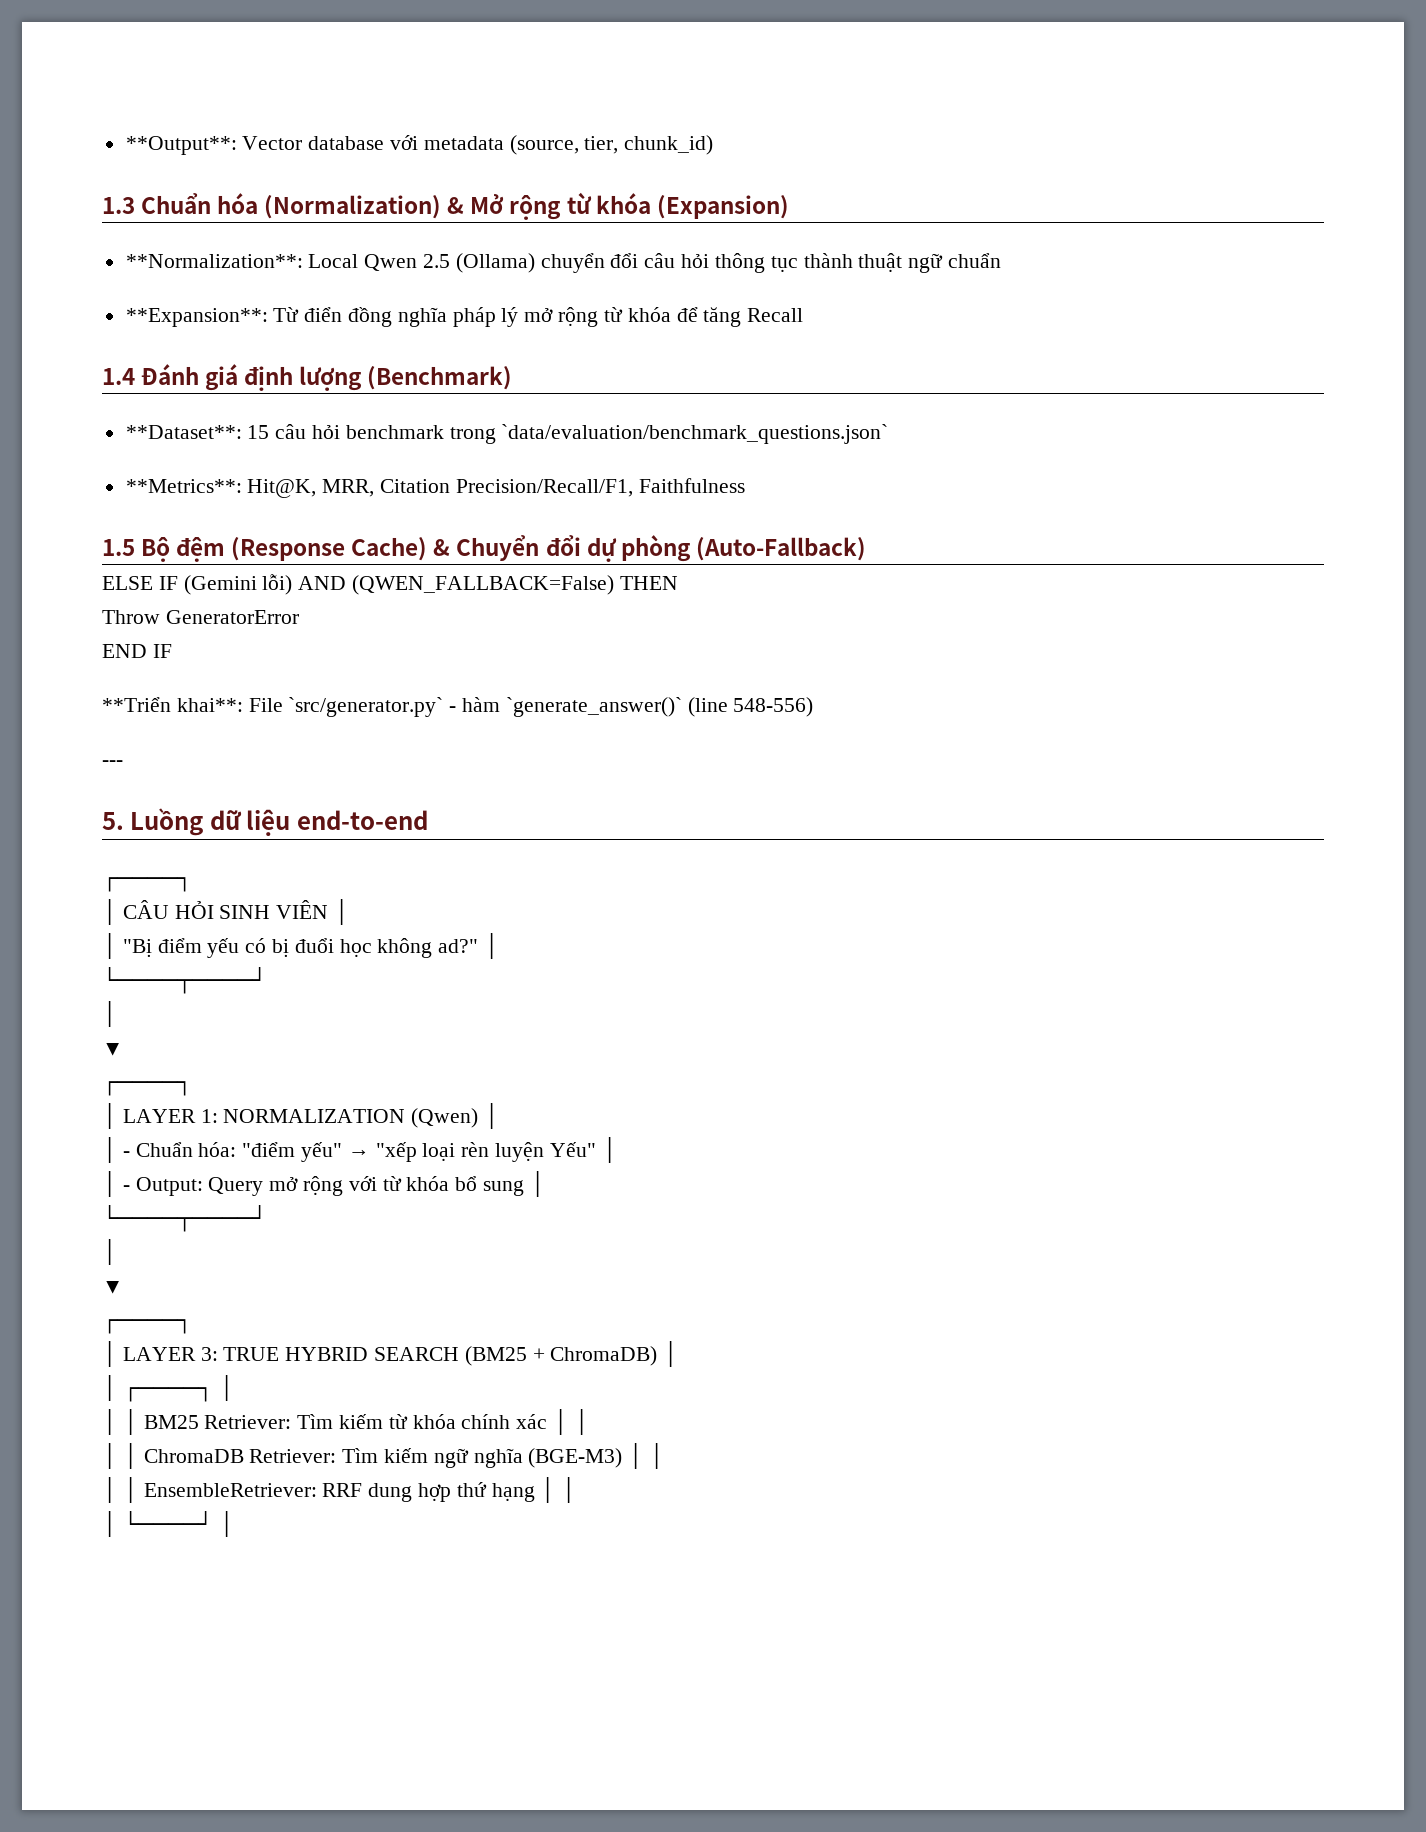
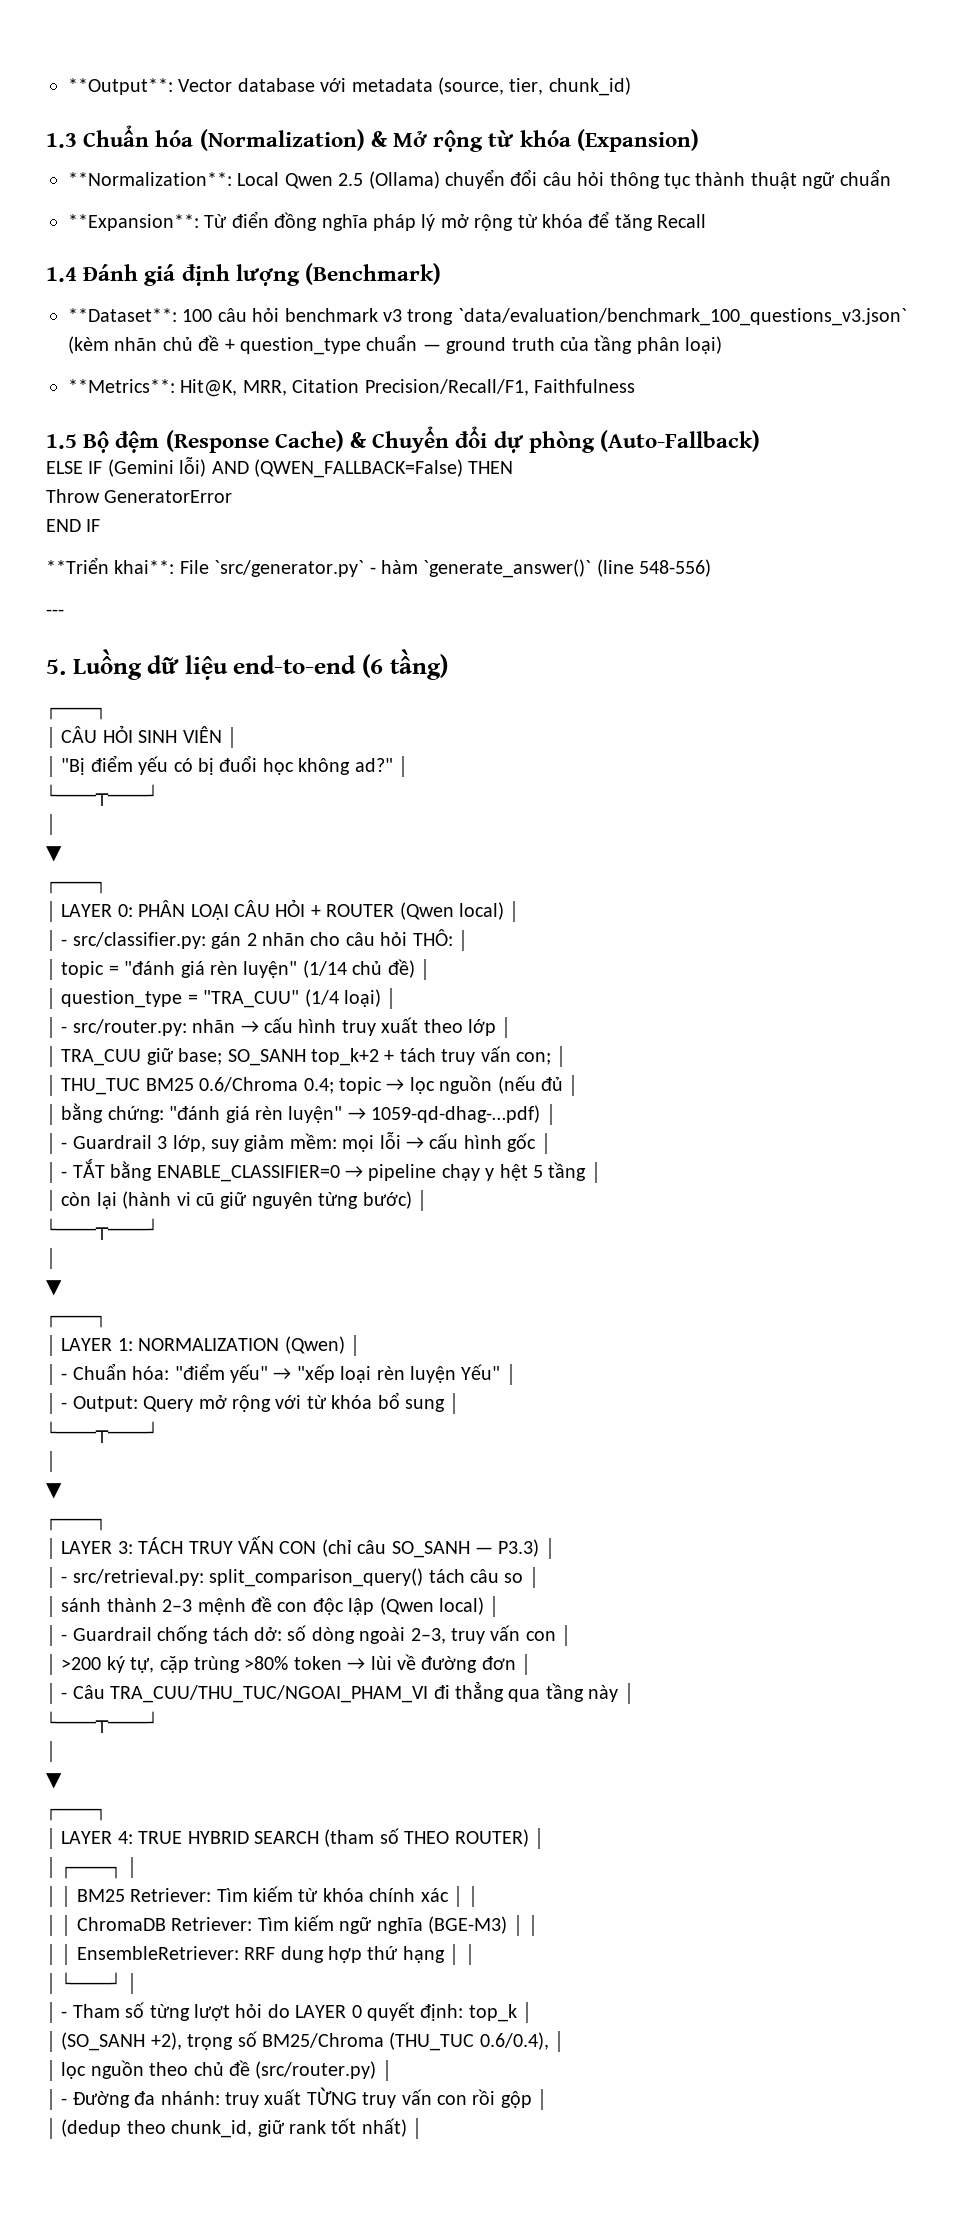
- **Dataset**: 15 câu hỏi benchmark trong `data/evaluation/benchmark_questions.json`
+ **Dataset**: 100 câu hỏi benchmark v3 trong `data/evaluation/benchmark_100_questions_v3.json` (kèm nhãn chủ đề + question_type chuẩn — ground truth của tầng phân loại)
- 5. Luồng dữ liệu end-to-end
+ 5. Luồng dữ liệu end-to-end (6 tầng)
+ │ LAYER 0: PHÂN LOẠI CÂU HỎI + ROUTER (Qwen local) │
+ │ - src/classifier.py: gán 2 nhãn cho câu hỏi THÔ: │
+ │ topic = "đánh giá rèn luyện" (1/14 chủ đề) │
+ │ question_type = "TRA_CUU" (1/4 loại) │
+ │ - src/router.py: nhãn → cấu hình truy xuất theo lớp │
+ │ TRA_CUU giữ base; SO_SANH top_k+2 + tách truy vấn con; │
+ │ THU_TUC BM25 0.6/Chroma 0.4; topic → lọc nguồn (nếu đủ │
+ │ bằng chứng: "đánh giá rèn luyện" → 1059-qd-dhag-…pdf) │
+ │ - Guardrail 3 lớp, suy giảm mềm: mọi lỗi → cấu hình gốc │
+ │ - TẮT bằng ENABLE_CLASSIFIER=0 → pipeline chạy y hệt 5 tầng │
+ │ còn lại (hành vi cũ giữ nguyên từng bước) │
+ └────┬────┘
+ │
+ ▼
+ ┌────┐
- │ LAYER 3: TRUE HYBRID SEARCH (BM25 + ChromaDB) │
+ │ LAYER 3: TÁCH TRUY VẤN CON (chỉ câu SO_SANH — P3.3) │
+ │ - src/retrieval.py: split_comparison_query() tách câu so │
+ │ sánh thành 2–3 mệnh đề con độc lập (Qwen local) │
+ │ - Guardrail chống tách dở: số dòng ngoài 2–3, truy vấn con │
+ │ >200 ký tự, cặp trùng >80% token → lùi về đường đơn │
+ │ - Câu TRA_CUU/THU_TUC/NGOAI_PHAM_VI đi thẳng qua tầng này │
+ └────┬────┘
+ │
+ ▼
+ ┌────┐
+ │ LAYER 4: TRUE HYBRID SEARCH (tham số THEO ROUTER) │
+ │ - Tham số từng lượt hỏi do LAYER 0 quyết định: top_k │
+ │ (SO_SANH +2), trọng số BM25/Chroma (THU_TUC 0.6/0.4), │
+ │ lọc nguồn theo chủ đề (src/router.py) │
+ │ - Đường đa nhánh: truy xuất TỪNG truy vấn con rồi gộp │
+ │ (dedup theo chunk_id, giữ rank tốt nhất) │

